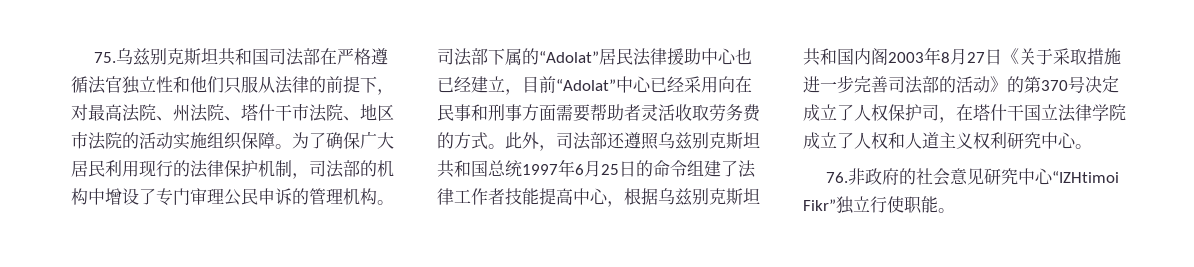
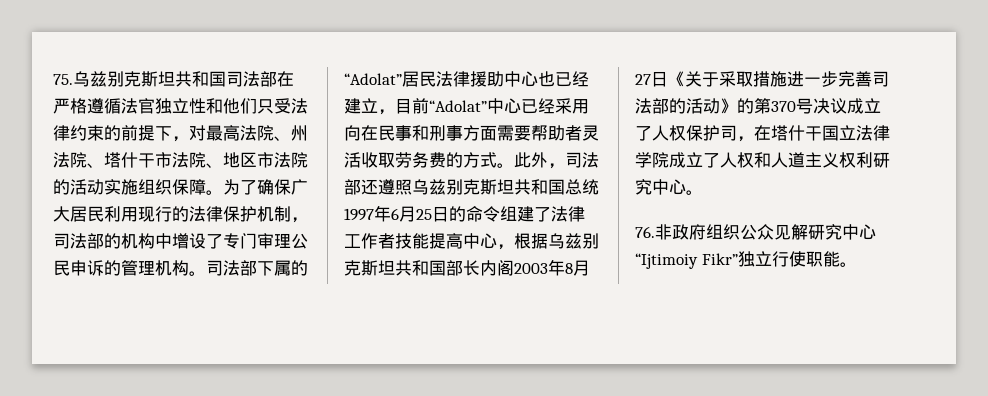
- 75.乌兹别克斯坦共和国司法部在严格遵循法官独立性和他们只服从法律的前提下，对最高法院、州法院、塔什干市法院、地区市法院的活动实施组织保障。
+ 75.乌兹别克斯坦共和国司法部在严格遵循法官独立性和他们只受法律约束的前提下，对最高法院、州法院、塔什干市法院、地区市法院的活动实施组织保障。
- 此外，司法部还遵照乌兹别克斯坦共和国总统1997年6月25日的命令组建了法律工作者技能提高中心，根据乌兹别克斯坦共和国内阁2003年8月27日《关于采取措施进一步完善司法部的活动》的第370号决定成立了人权保护司，在塔什干国立法律学院成立了人权和人道主义权利研究中心。
+ 此外，司法部还遵照乌兹别克斯坦共和国总统1997年6月25日的命令组建了法律工作者技能提高中心，根据乌兹别克斯坦共和国部长内阁2003年8月27日《关于采取措施进一步完善司法部的活动》的第370号决议成立了人权保护司，在塔什干国立法律学院成立了人权和人道主义权利研究中心。
- 76.非政府的社会意见研究中心“IZHtimoi Fikr”独立行使职能。
+ 76.非政府组织公众见解研究中心“Ijtimoiy Fikr”独立行使职能。

